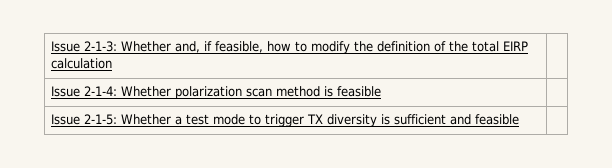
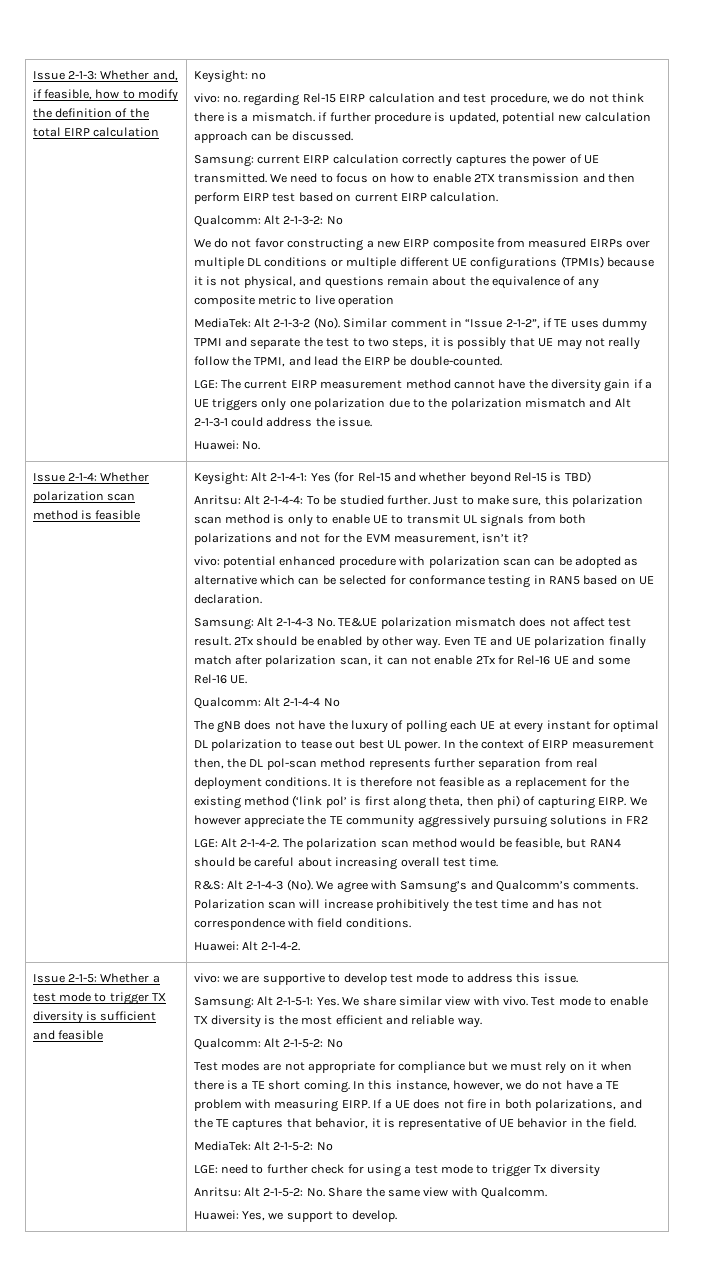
+ Keysight: no
+ vivo: no. regarding Rel-15 EIRP calculation and test procedure, we do not think there is a mismatch. if further procedure is updated, potential new calculation approach can be discussed.
+ Samsung: current EIRP calculation correctly captures the power of UE transmitted. We need to focus on how to enable 2TX transmission and then perform EIRP test based on current EIRP calculation.
+ Qualcomm: Alt 2-1-3-2: No
+ We do not favor constructing a new EIRP composite from measured EIRPs over multiple DL conditions or multiple different UE configurations (TPMIs) because it is not physical, and questions remain about the equivalence of any composite metric to live operation
+ MediaTek: Alt 2-1-3-2 (No). Similar comment in “Issue 2-1-2”, if TE uses dummy TPMI and separate the test to two steps, it is possibly that UE may not really follow the TPMI, and lead the EIRP be double-counted.
+ LGE: The current EIRP measurement method cannot have the diversity gain if a UE triggers only one polarization due to the polarization mismatch and Alt 2-1-3-1 could address the issue.
+ Huawei: No.
+ Keysight: Alt 2-1-4-1: Yes (for Rel-15 and whether beyond Rel-15 is TBD)
+ Anritsu: Alt 2-1-4-4: To be studied further. Just to make sure, this polarization scan method is only to enable UE to transmit UL signals from both polarizations and not for the EVM measurement, isn’t it?
+ vivo: potential enhanced procedure with polarization scan can be adopted as alternative which can be selected for conformance testing in RAN5 based on UE declaration.
+ Samsung: Alt 2-1-4-3 No. TE&UE polarization mismatch does not affect test result. 2Tx should be enabled by other way. Even TE and UE polarization finally match after polarization scan, it can not enable 2Tx for Rel-16 UE and some Rel-16 UE.
+ Qualcomm: Alt 2-1-4-4 No
+ The gNB does not have the luxury of polling each UE at every instant for optimal DL polarization to tease out best UL power. In the context of EIRP measurement then, the DL pol-scan method represents further separation from real deployment conditions. It is therefore not feasible as a replacement for the existing method (‘link pol’ is first along theta, then phi) of capturing EIRP. We however appreciate the TE community aggressively pursuing solutions in FR2
+ LGE: Alt 2-1-4-2. The polarization scan method would be feasible, but RAN4 should be careful about increasing overall test time.
+ R&S: Alt 2-1-4-3 (No). We agree with Samsung’s and Qualcomm’s comments. Polarization scan will increase prohibitively the test time and has not correspondence with field conditions.
+ Huawei: Alt 2-1-4-2.
+ vivo: we are supportive to develop test mode to address this issue.
+ Samsung: Alt 2-1-5-1: Yes. We share similar view with vivo. Test mode to enable TX diversity is the most efficient and reliable way.
+ Qualcomm: Alt 2-1-5-2: No
+ Test modes are not appropriate for compliance but we must rely on it when there is a TE short coming. In this instance, however, we do not have a TE problem with measuring EIRP. If a UE does not fire in both polarizations, and the TE captures that behavior, it is representative of UE behavior in the field.
+ MediaTek: Alt 2-1-5-2: No
+ LGE: need to further check for using a test mode to trigger Tx diversity
+ Anritsu: Alt 2-1-5-2: No. Share the same view with Qualcomm.
+ Huawei: Yes, we support to develop.

